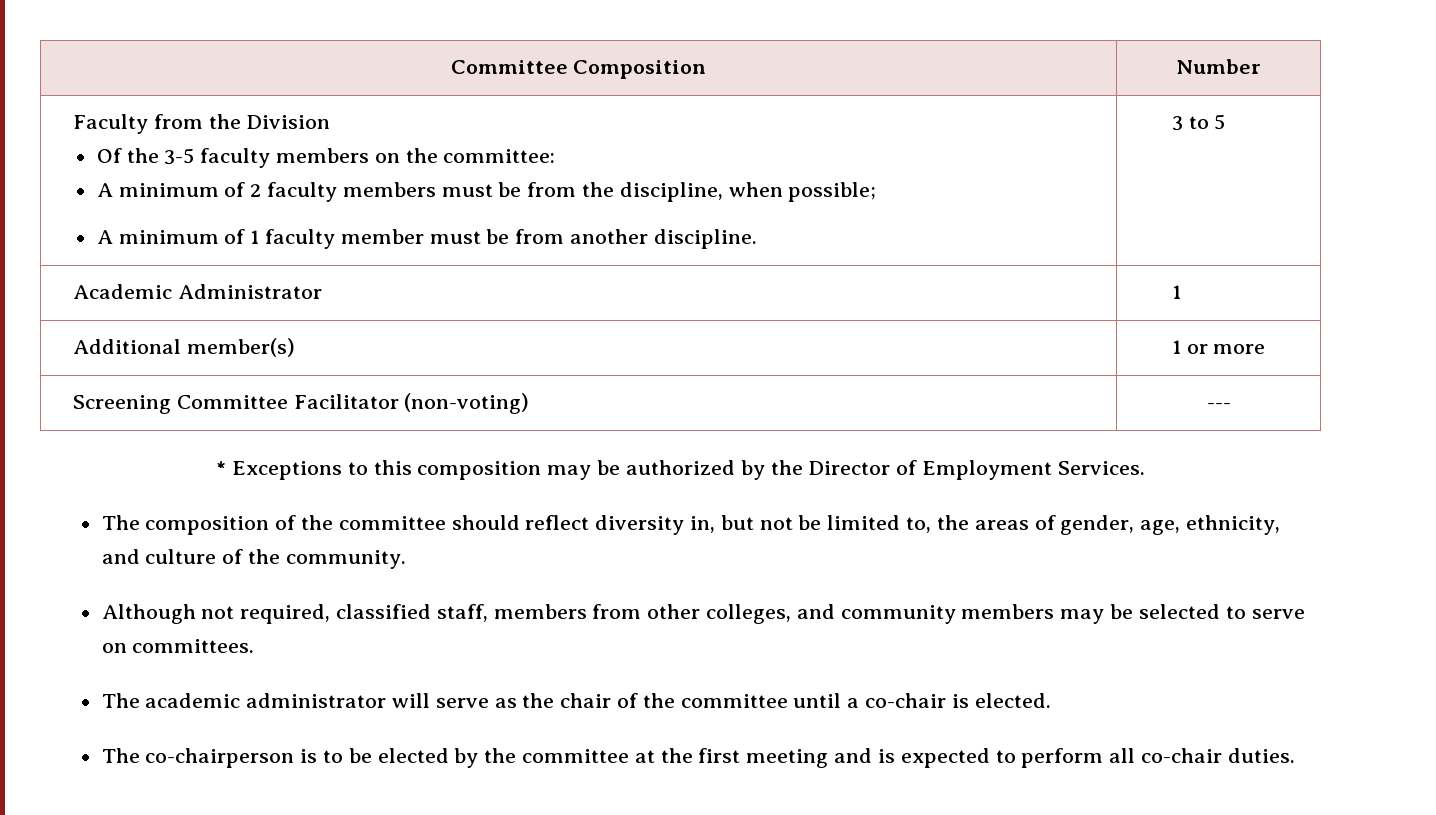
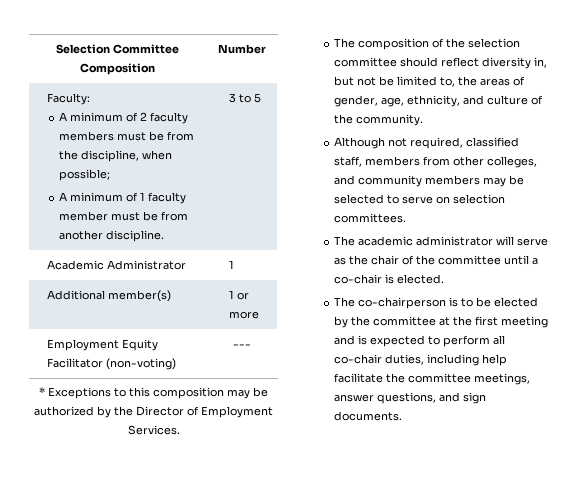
- Committee Composition | Number
+ Selection Committee Composition | Number
- Faculty from the Division
- Of the 3-5 faculty members on the committee:
+ Faculty:
- Screening Committee Facilitator (non-voting) | ---
+ Employment Equity Facilitator (non-voting) | ---
- The composition of the committee should reflect diversity in, but not be limited to, the areas of gender, age, ethnicity, and culture of the community.
+ The composition of the selection committee should reflect diversity in, but not be limited to, the areas of gender, age, ethnicity, and culture of the community.
- Although not required, classified staff, members from other colleges, and community members may be selected to serve on committees.
+ Although not required, classified staff, members from other colleges, and community members may be selected to serve on selection committees.
- The co-chairperson is to be elected by the committee at the first meeting and is expected to perform all co-chair duties.
+ The co-chairperson is to be elected by the committee at the first meeting and is expected to perform all co-chair duties, including help facilitate the committee meetings, answer questions, and sign documents.

